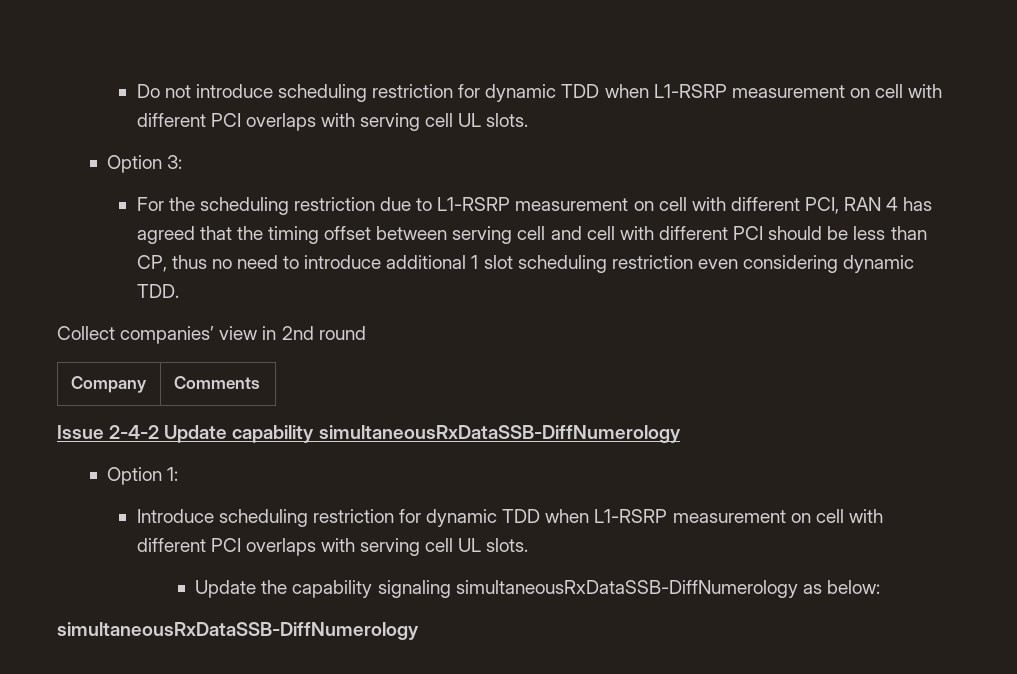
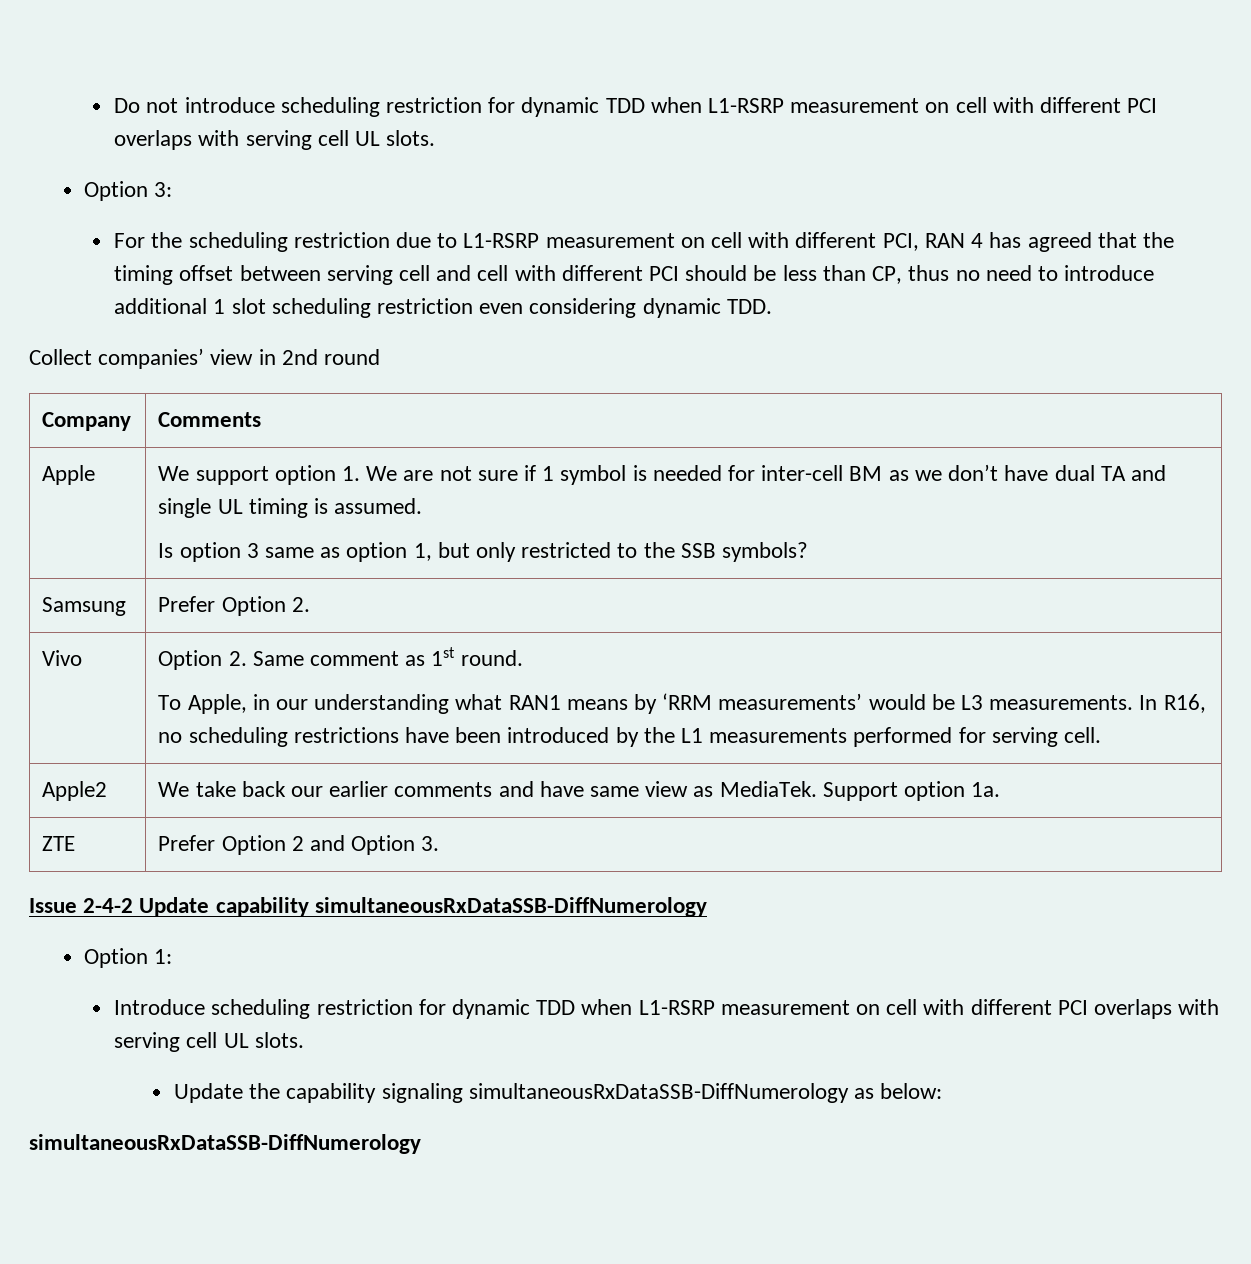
+ Apple | We support option 1. We are not sure if 1 symbol is needed for inter-cell BM as we don’t have dual TA and single UL timing is assumed.
+ Is option 3 same as option 1, but only restricted to the SSB symbols?
+ Samsung | Prefer Option 2.
+ Vivo | Option 2. Same comment as 1st round.
+ To Apple, in our understanding what RAN1 means by ‘RRM measurements’ would be L3 measurements. In R16, no scheduling restrictions have been introduced by the L1 measurements performed for serving cell.
+ Apple2 | We take back our earlier comments and have same view as MediaTek. Support option 1a.
+ ZTE | Prefer Option 2 and Option 3.

